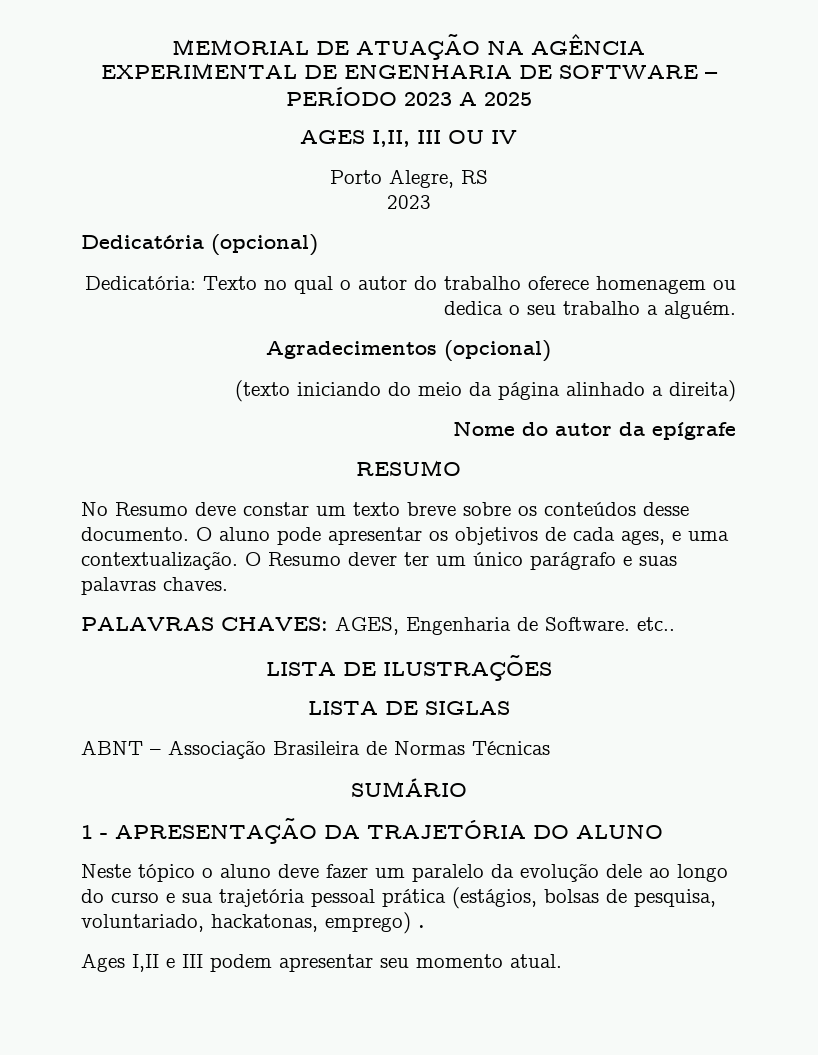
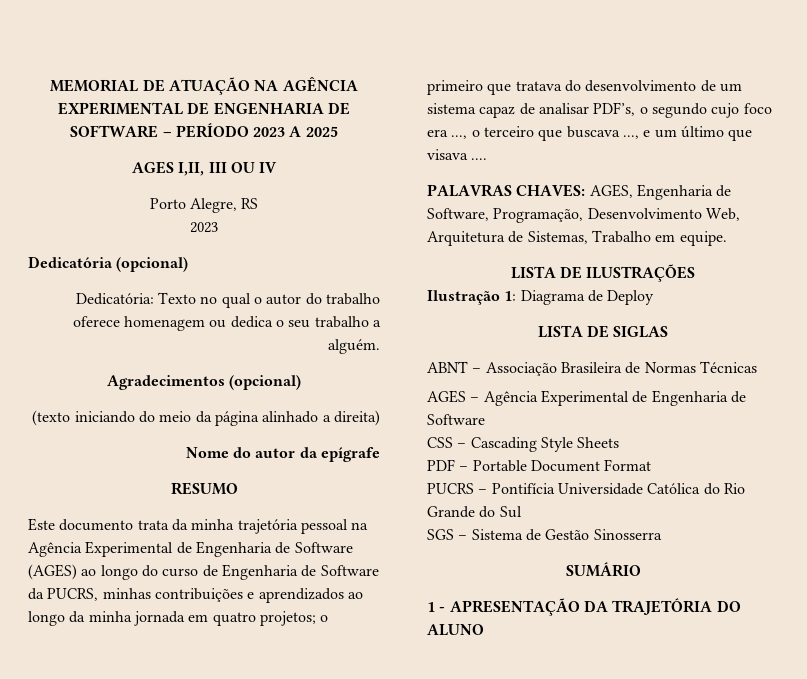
- No Resumo deve constar um texto breve sobre os conteúdos desse documento. O aluno pode apresentar os objetivos de cada ages, e uma contextualização. O Resumo dever ter um único parágrafo e suas palavras chaves.
+ Este documento trata da minha trajetória pessoal na Agência Experimental de Engenharia de Software (AGES) ao longo do curso de Engenharia de Software da PUCRS, minhas contribuições e aprendizados ao longo da minha jornada em quatro projetos; o primeiro que tratava do desenvolvimento de um sistema capaz de analisar PDF’s, o segundo cujo foco era ..., o terceiro que buscava ..., e um último que visava ....
- PALAVRAS CHAVES: AGES, Engenharia de Software. etc..
+ PALAVRAS CHAVES: AGES, Engenharia de Software, Programação, Desenvolvimento Web, Arquitetura de Sistemas, Trabalho em equipe.
  LISTA DE ILUSTRAÇÕES
+ Ilustração 1: Diagrama de Deploy
+ AGES – Agência Experimental de Engenharia de Software
+ CSS – Cascading Style Sheets
+ PDF – Portable Document Format
+ PUCRS – Pontifícia Universidade Católica do Rio Grande do Sul
+ SGS – Sistema de Gestão Sinosserra
- Neste tópico o aluno deve fazer um paralelo da evolução dele ao longo do curso e sua trajetória pessoal prática (estágios, bolsas de pesquisa, voluntariado, hackatonas, emprego) .
- Ages I,II e III podem apresentar seu momento atual.

